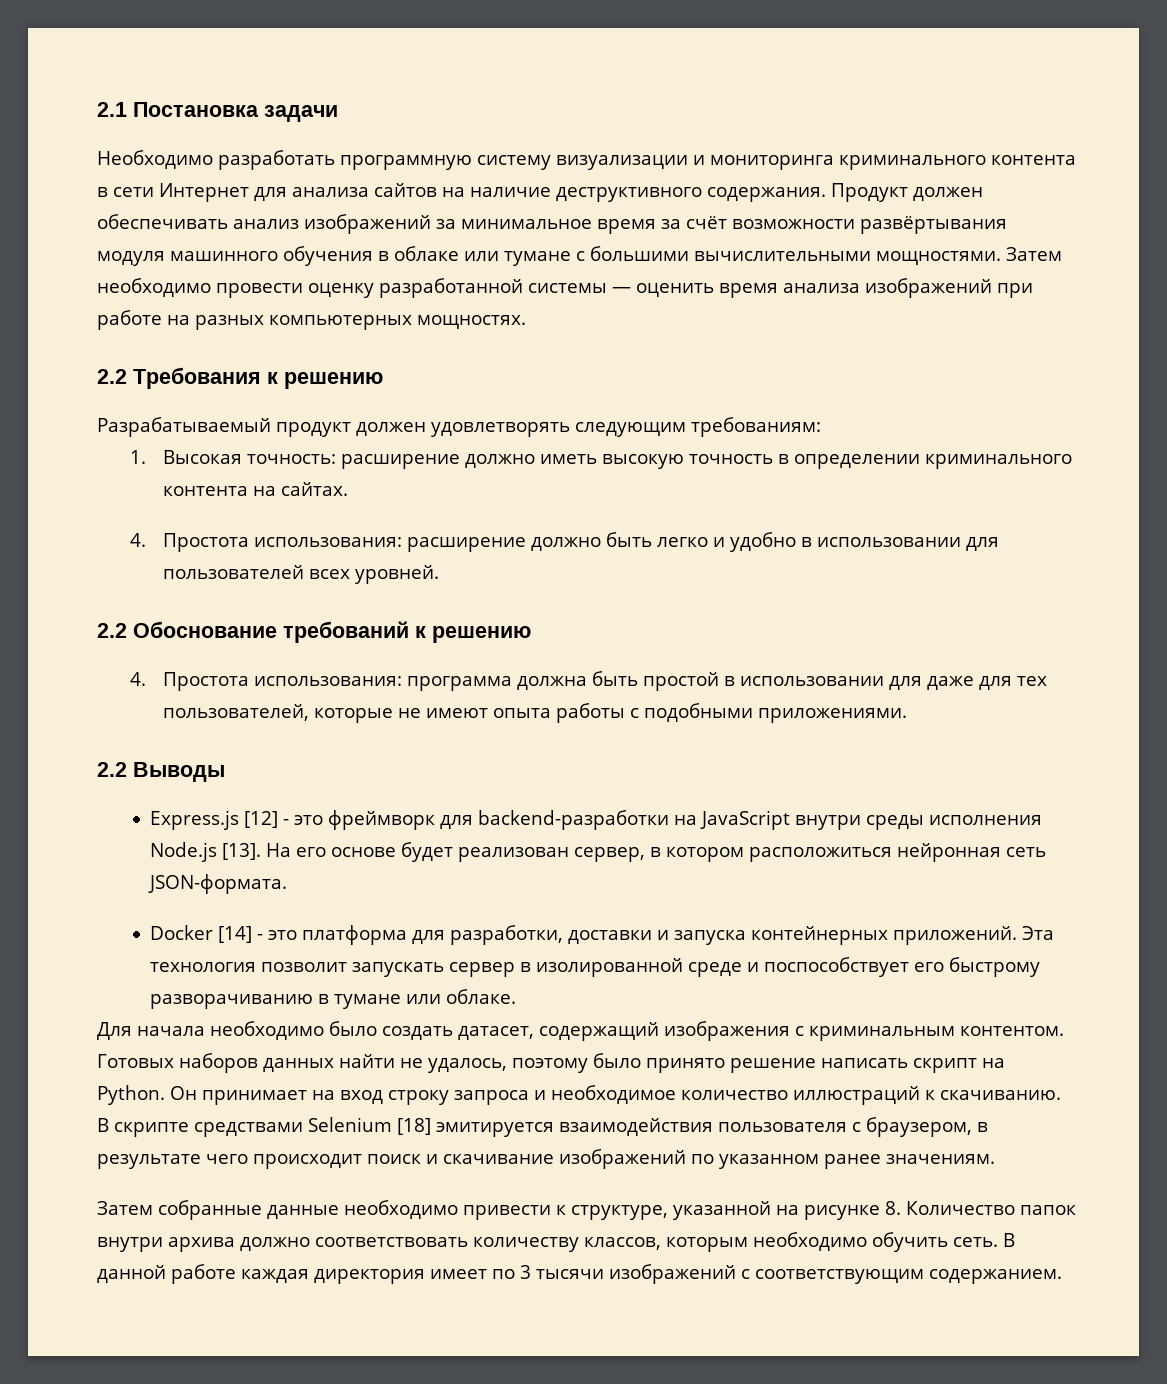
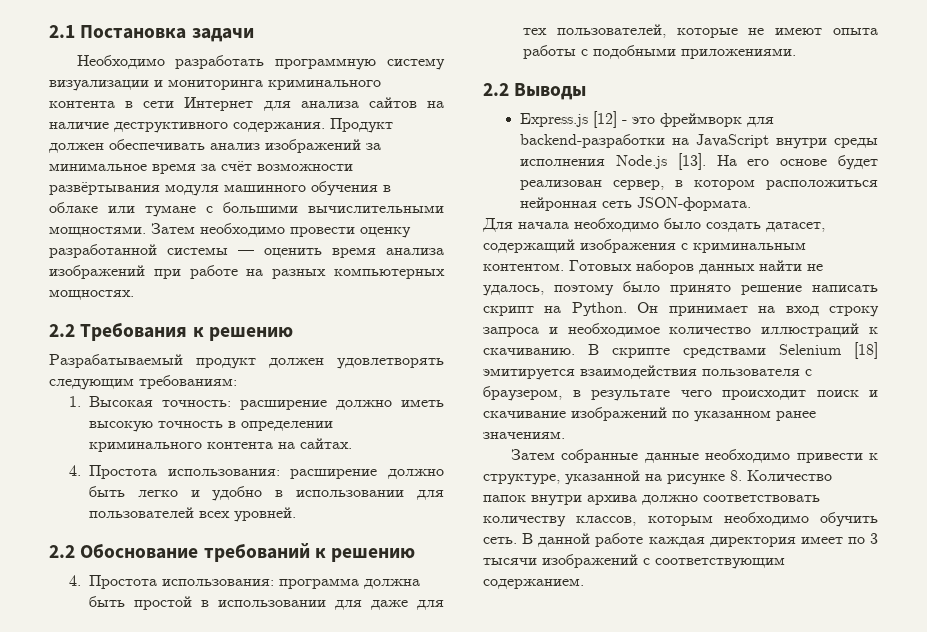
- Docker [14] - это платформа для разработки, доставки и запуска контейнерных приложений. Эта технология позволит запускать сервер в изолированной среде и поспособствует его быстрому разворачиванию в тумане или облаке.

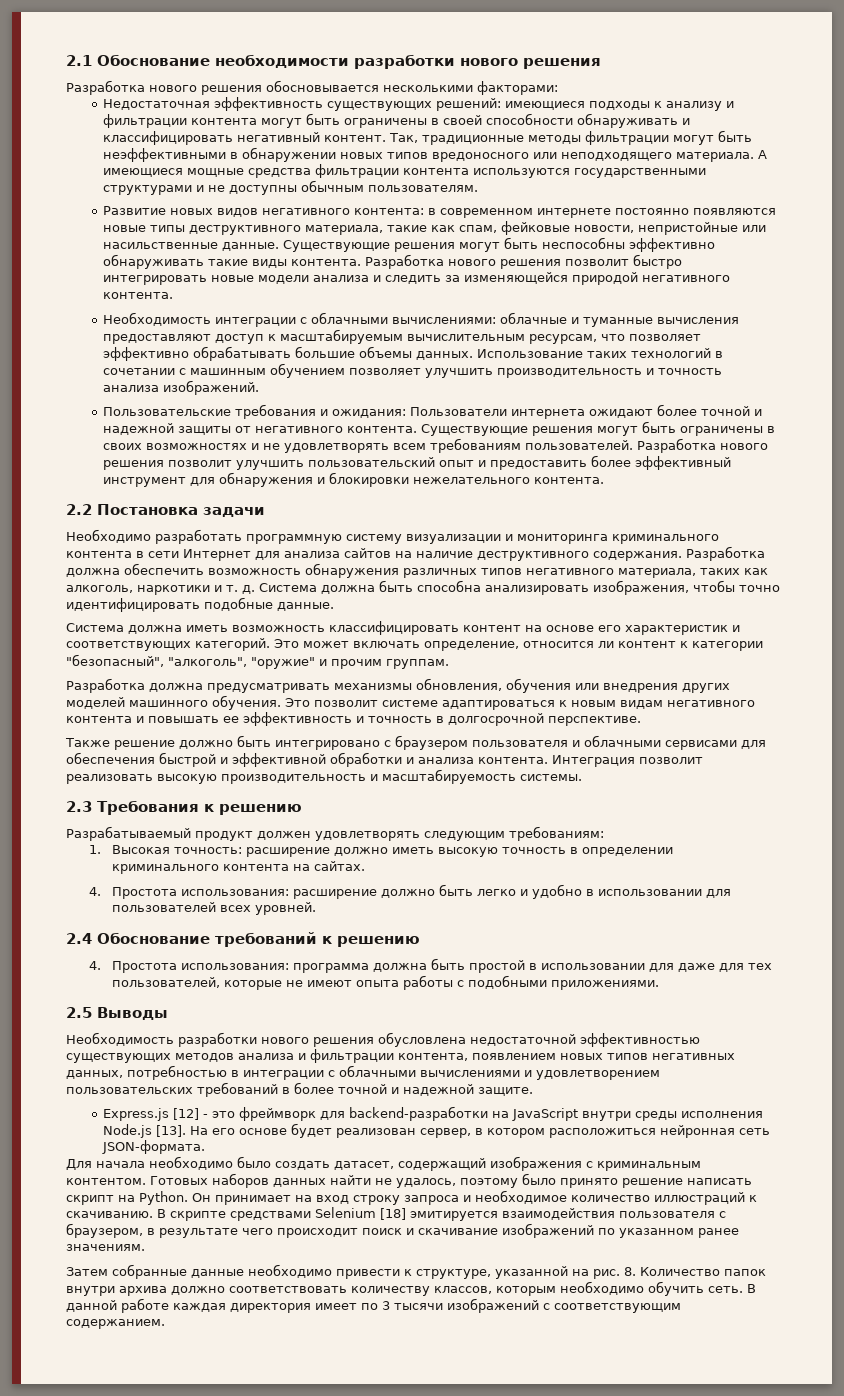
- 2.1 Постановка задачи
+ 2.1 Обоснование необходимости разработки нового решения
+ Разработка нового решения обосновывается несколькими факторами:
+ Недостаточная эффективность существующих решений: имеющиеся подходы к анализу и фильтрации контента могут быть ограничены в своей способности обнаруживать и классифицировать негативный контент. Так, традиционные методы фильтрации могут быть неэффективными в обнаружении новых типов вредоносного или неподходящего материала. А имеющиеся мощные средства фильтрации контента используются государственными структурами и не доступны обычным пользователям.
+ Развитие новых видов негативного контента: в современном интернете постоянно появляются новые типы деструктивного материала, такие как спам, фейковые новости, непристойные или насильственные данные. Существующие решения могут быть неспособны эффективно обнаруживать такие виды контента. Разработка нового решения позволит быстро интегрировать новые модели анализа и следить за изменяющейся природой негативного контента.
+ Необходимость интеграции с облачными вычислениями: облачные и туманные вычисления предоставляют доступ к масштабируемым вычислительным ресурсам, что позволяет эффективно обрабатывать большие объемы данных. Использование таких технологий в сочетании с машинным обучением позволяет улучшить производительность и точность анализа изображений.
+ Пользовательские требования и ожидания: Пользователи интернета ожидают более точной и надежной защиты от негативного контента. Существующие решения могут быть ограничены в своих возможностях и не удовлетворять всем требованиям пользователей. Разработка нового решения позволит улучшить пользовательский опыт и предоставить более эффективный инструмент для обнаружения и блокировки нежелательного контента.
+ 2.2 Постановка задачи
- Продукт должен обеспечивать анализ изображений за минимальное время за счёт возможности развёртывания модуля машинного обучения в облаке или тумане с большими вычислительными мощностями. Затем необходимо провести оценку разработанной системы — оценить время анализа изображений при работе на разных компьютерных мощностях.
- 2.2 Требования к решению
+ Разработка должна обеспечить возможность обнаружения различных типов негативного материала, таких как алкоголь, наркотики и т. д. Система должна быть способна анализировать изображения, чтобы точно идентифицировать подобные данные.
+ Система должна иметь возможность классифицировать контент на основе его характеристик и соответствующих категорий. Это может включать определение, относится ли контент к категории "безопасный", "алкоголь", "оружие" и прочим группам.
+ Разработка должна предусматривать механизмы обновления, обучения или внедрения других моделей машинного обучения. Это позволит системе адаптироваться к новым видам негативного контента и повышать ее эффективность и точность в долгосрочной перспективе.
+ Также решение должно быть интегрировано с браузером пользователя и облачными сервисами для обеспечения быстрой и эффективной обработки и анализа контента. Интеграция позволит реализовать высокую производительность и масштабируемость системы.
+ 2.3 Требования к решению
- 2.2 Обоснование требований к решению
+ 2.4 Обоснование требований к решению
- 2.2 Выводы
+ 2.5 Выводы
+ Необходимость разработки нового решения обусловлена недостаточной эффективностью существующих методов анализа и фильтрации контента, появлением новых типов негативных данных, потребностью в интеграции с облачными вычислениями и удовлетворением пользовательских требований в более точной и надежной защите.
- Затем собранные данные необходимо привести к структуре, указанной на рисунке 8. Количество папок внутри архива должно соответствовать количеству классов, которым необходимо обучить сеть.
+ Затем собранные данные необходимо привести к структуре, указанной на рис. 8. Количество папок внутри архива должно соответствовать количеству классов, которым необходимо обучить сеть.

